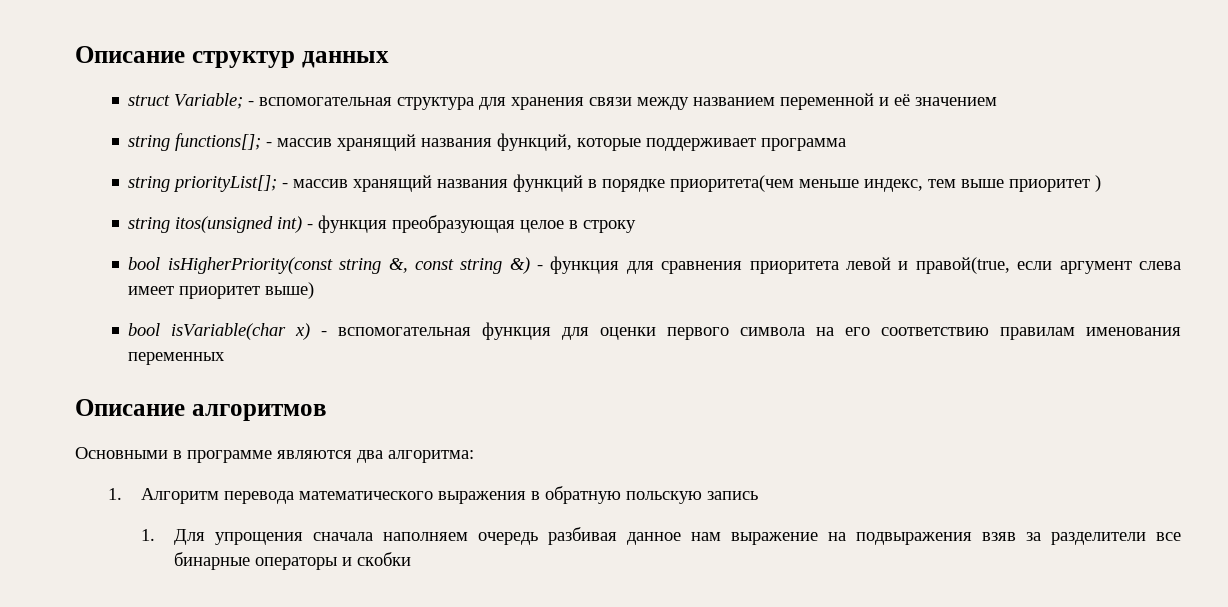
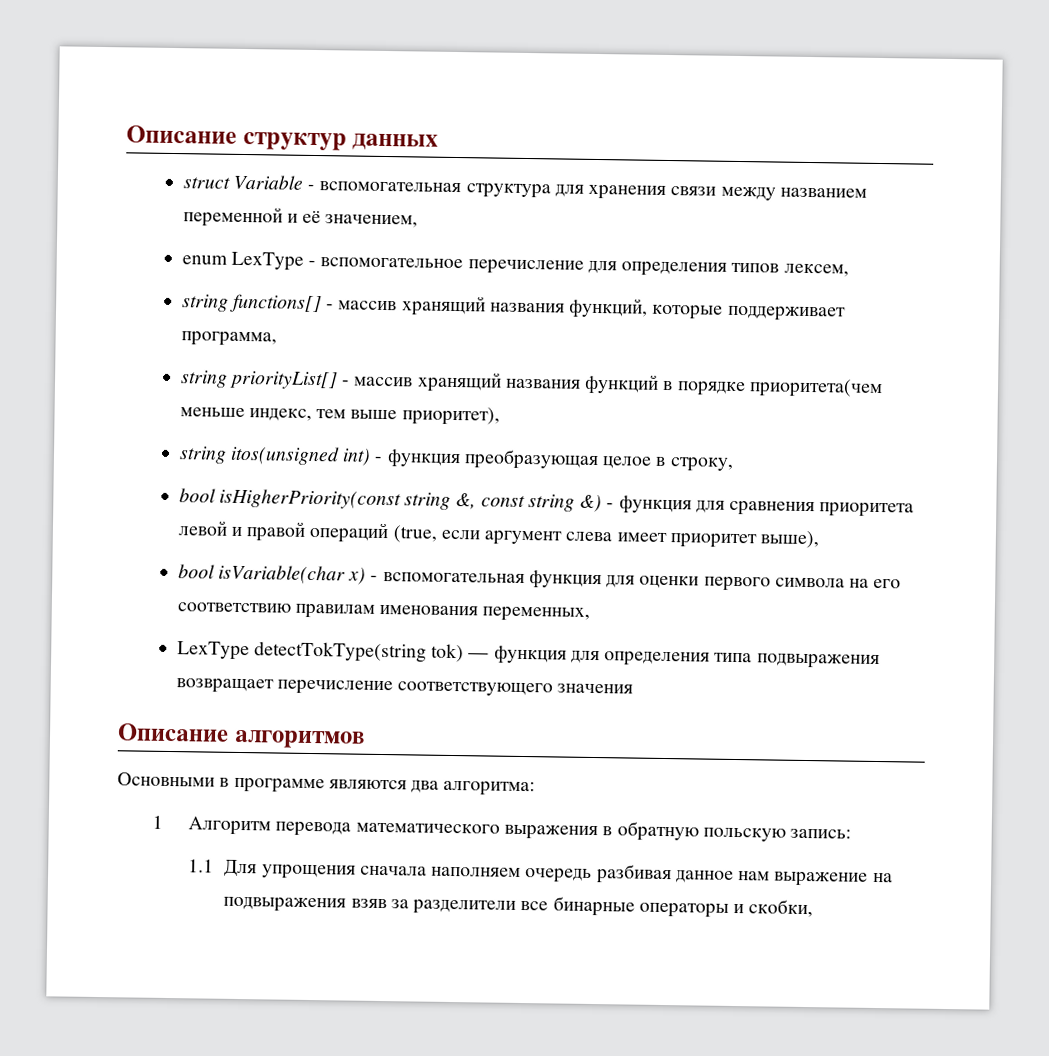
- struct Variable; - вспомогательная структура для хранения связи между названием переменной и её значением
- string functions[]; - массив хранящий названия функций, которые поддерживает программа
- string priorityList[]; - массив хранящий названия функций в порядке приоритета(чем меньше индекс, тем выше приоритет )
+ struct Variable - вспомогательная структура для хранения связи между названием переменной и её значением,
+ enum LexType - вспомогательное перечисление для определения типов лексем,
+ string functions[] - массив хранящий названия функций, которые поддерживает программа,
+ string priorityList[] - массив хранящий названия функций в порядке приоритета(чем меньше индекс, тем выше приоритет),
- string itos(unsigned int) - функция преобразующая целое в строку
+ string itos(unsigned int) - функция преобразующая целое в строку,
- bool isHigherPriority(const string &, const string &) - функция для сравнения приоритета левой и правой(true, если аргумент слева имеет приоритет выше)
+ bool isHigherPriority(const string &, const string &) - функция для сравнения приоритета левой и правой операций (true, если аргумент слева имеет приоритет выше),
- bool isVariable(char x) - вспомогательная функция для оценки первого символа на его соответствию правилам именования переменных
+ bool isVariable(char x) - вспомогательная функция для оценки первого символа на его соответствию правилам именования переменных,
+ LexType detectTokType(string tok) — функция для определения типа подвыражения возвращает перечисление соответствующего значения
- 1. Алгоритм перевода математического выражения в обратную польскую запись
- 1. Для упрощения сначала наполняем очередь разбивая данное нам выражение на подвыражения взяв за разделители все бинарные операторы и скобки
+ 1 Алгоритм перевода математического выражения в обратную польскую запись:
+ 1.1 Для упрощения сначала наполняем очередь разбивая данное нам выражение на подвыражения взяв за разделители все бинарные операторы и скобки,

